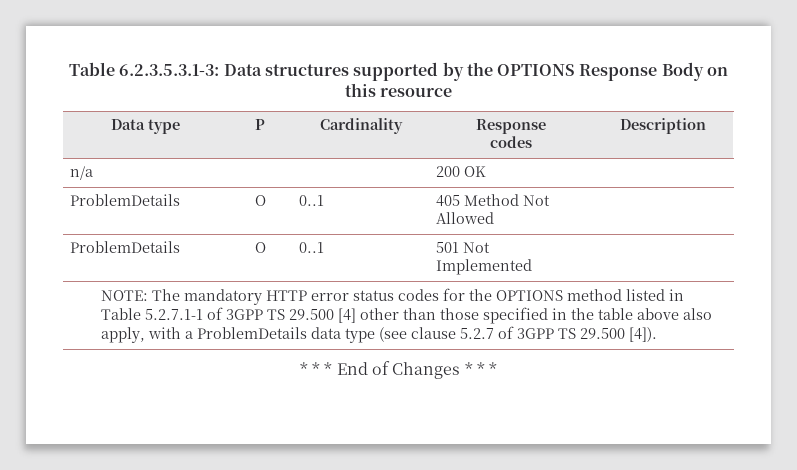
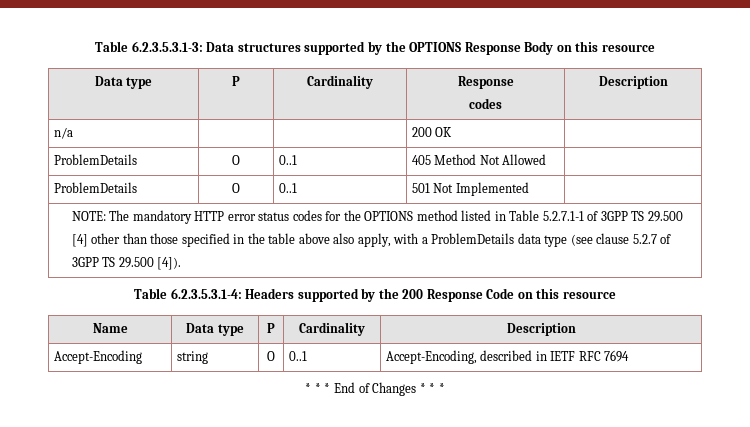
+ Table 6.2.3.5.3.1-4: Headers supported by the 200 Response Code on this resource
+ Name | Data type | P | Cardinality | Description
+ Accept-Encoding | string | O | 0..1 | Accept-Encoding, described in IETF RFC 7694

